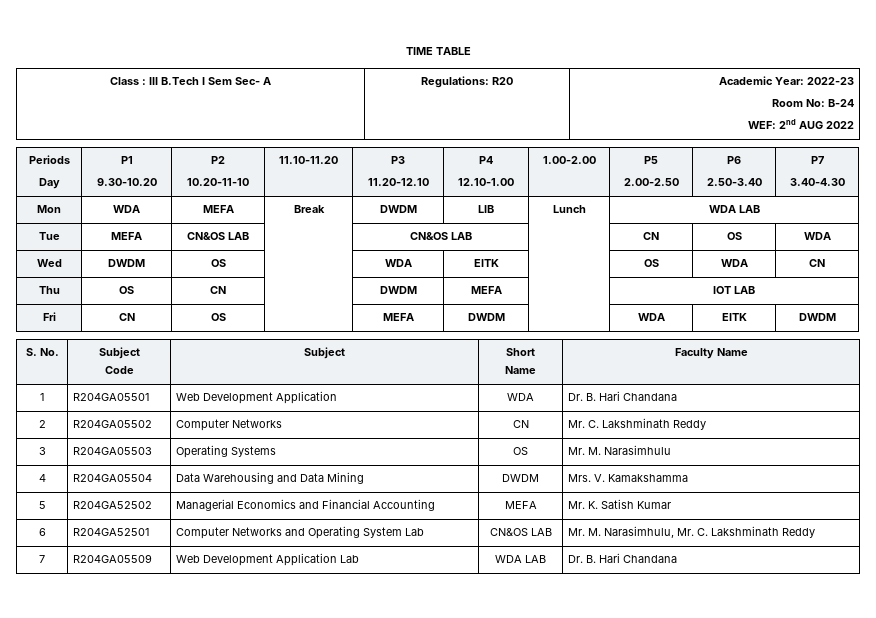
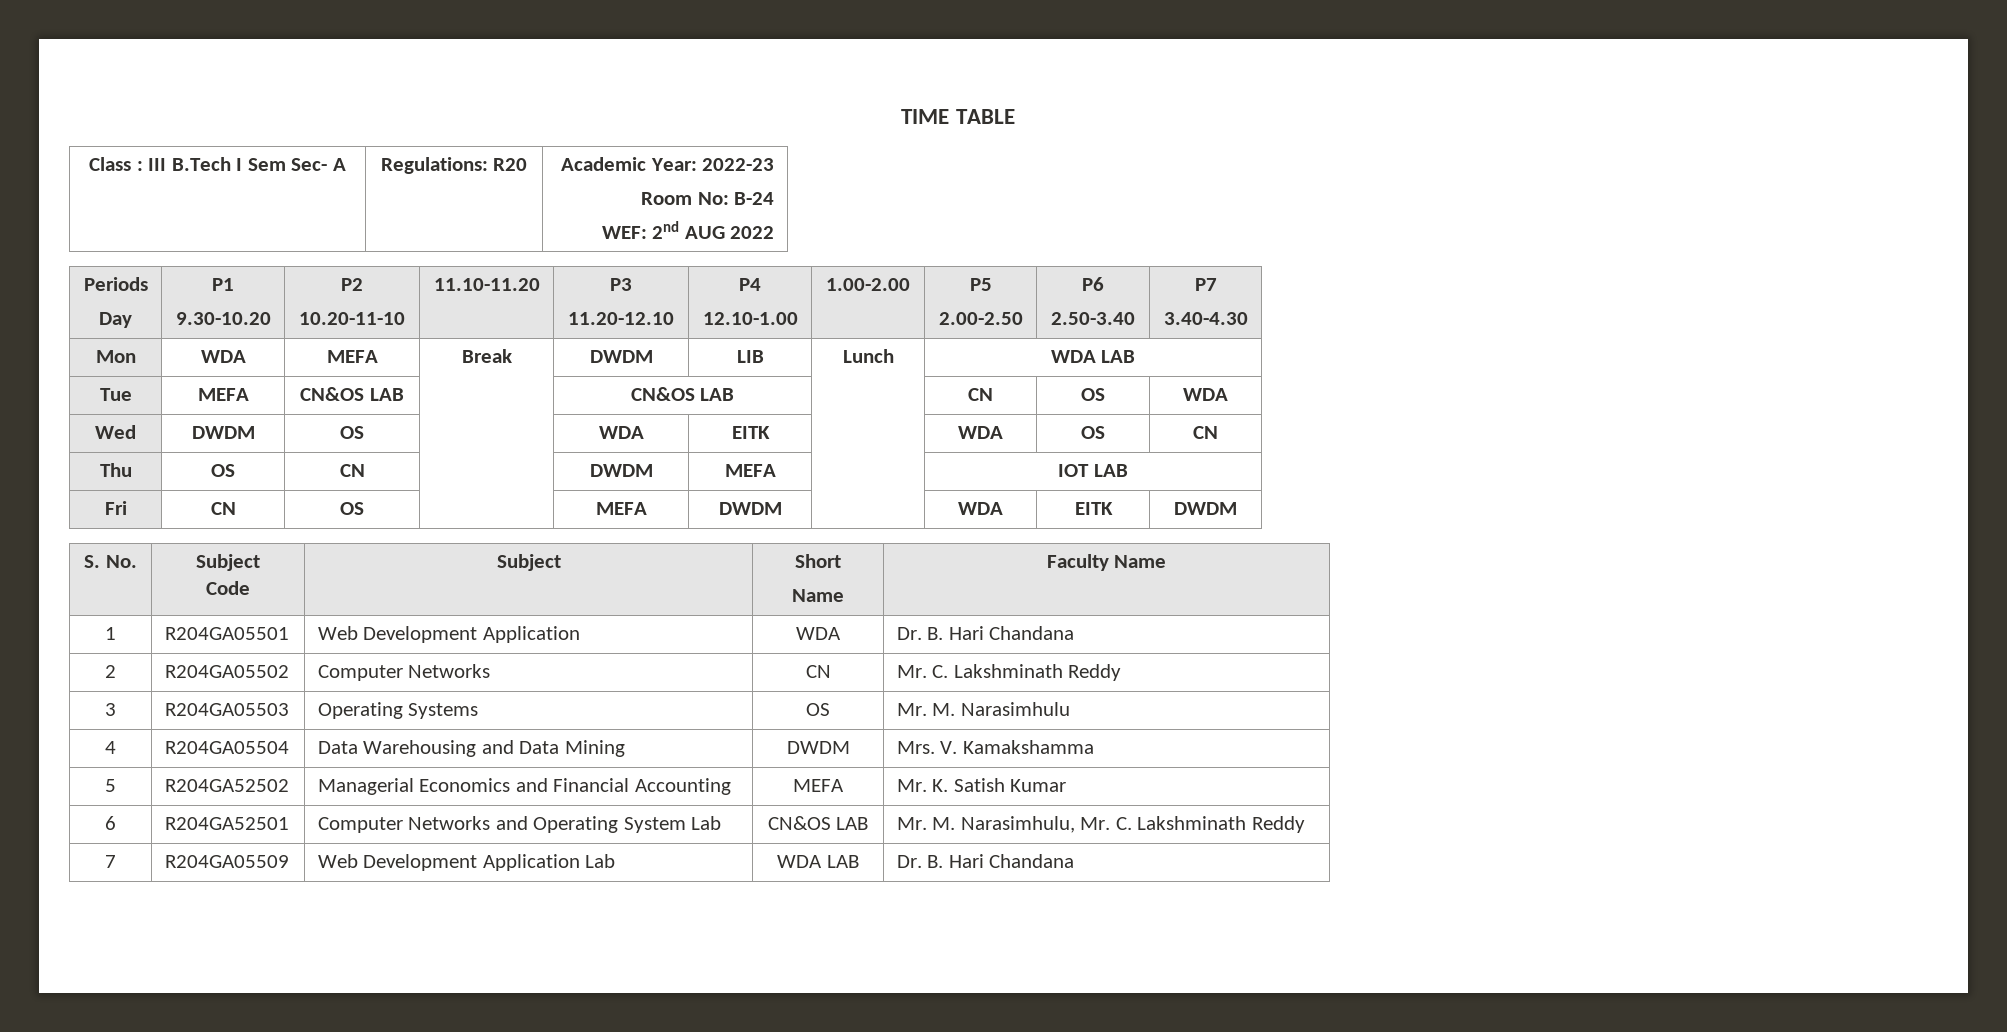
- Wed | DWDM | OS | | WDA | EITK | | OS | WDA | CN
+ Wed | DWDM | OS | | WDA | EITK | | WDA | OS | CN

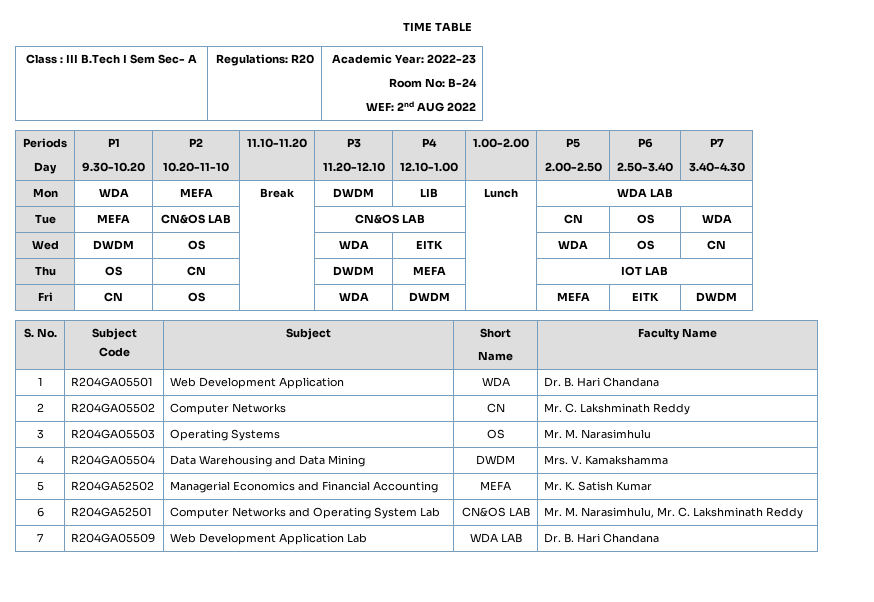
- Fri | CN | OS | | MEFA | DWDM | | WDA | EITK | DWDM
+ Fri | CN | OS | | WDA | DWDM | | MEFA | EITK | DWDM

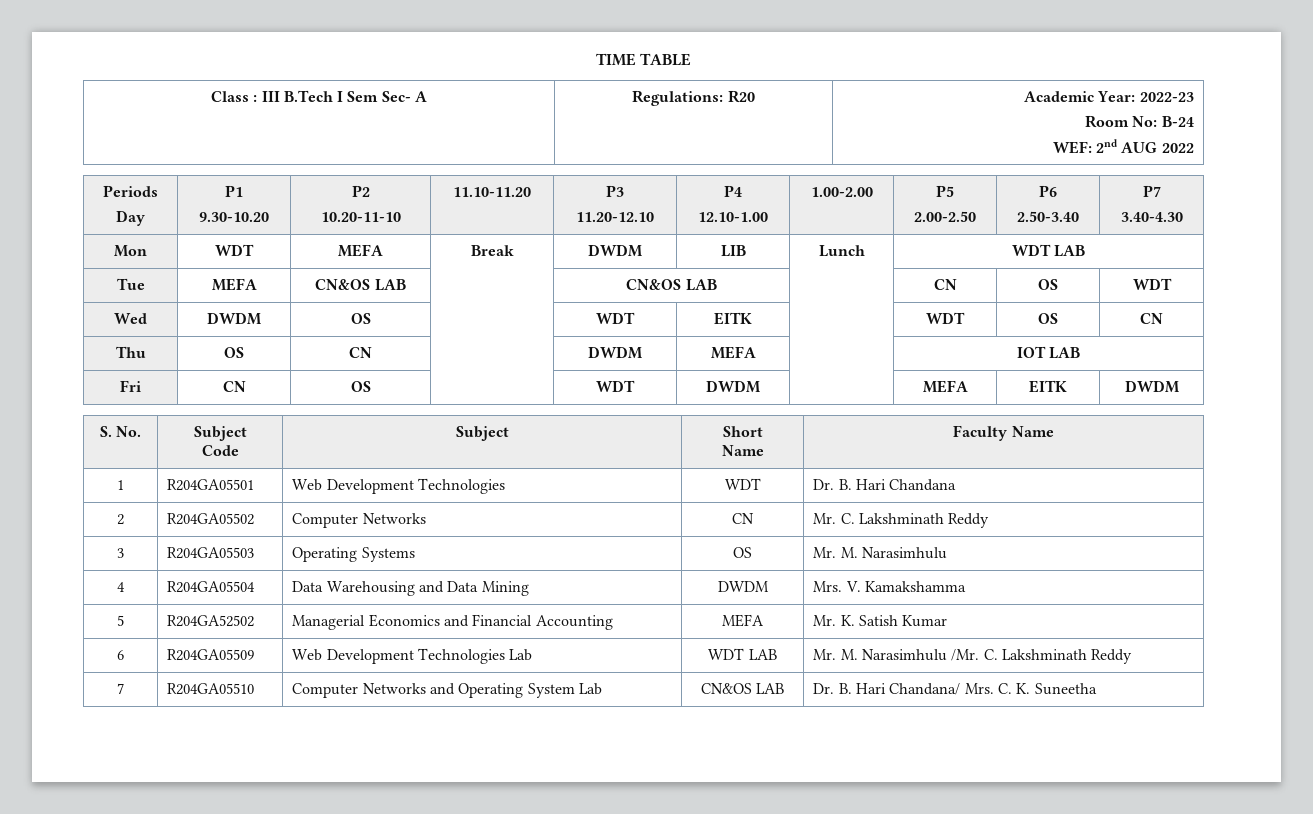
- Mon | WDA | MEFA | Break | DWDM | LIB | Lunch | WDA LAB
+ Mon | WDT | MEFA | Break | DWDM | LIB | Lunch | WDT LAB
- Tue | MEFA | CN&OS LAB | | CN&OS LAB | | CN | OS | WDA
+ Tue | MEFA | CN&OS LAB | | CN&OS LAB | | CN | OS | WDT
- Wed | DWDM | OS | | WDA | EITK | | WDA | OS | CN
+ Wed | DWDM | OS | | WDT | EITK | | WDT | OS | CN
- Fri | CN | OS | | WDA | DWDM | | MEFA | EITK | DWDM
+ Fri | CN | OS | | WDT | DWDM | | MEFA | EITK | DWDM
- 1 | R204GA05501 | Web Development Application | WDA | Dr. B. Hari Chandana
+ 1 | R204GA05501 | Web Development Technologies | WDT | Dr. B. Hari Chandana
- 6 | R204GA52501 | Computer Networks and Operating System Lab | CN&OS LAB | Mr. M. Narasimhulu, Mr. C. Lakshminath Reddy
- 7 | R204GA05509 | Web Development Application Lab | WDA LAB | Dr. B. Hari Chandana
+ 6 | R204GA05509 | Web Development Technologies Lab | WDT LAB | Mr. M. Narasimhulu /Mr. C. Lakshminath Reddy
+ 7 | R204GA05510 | Computer Networks and Operating System Lab | CN&OS LAB | Dr. B. Hari Chandana/ Mrs. C. K. Suneetha

